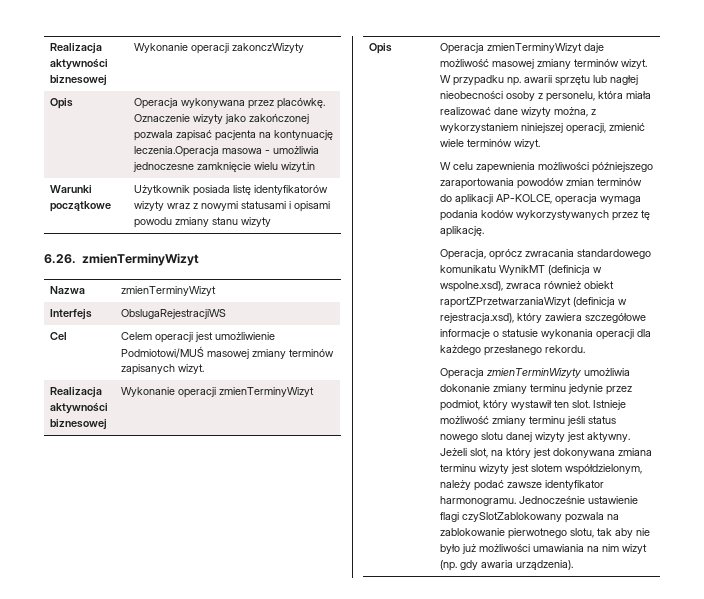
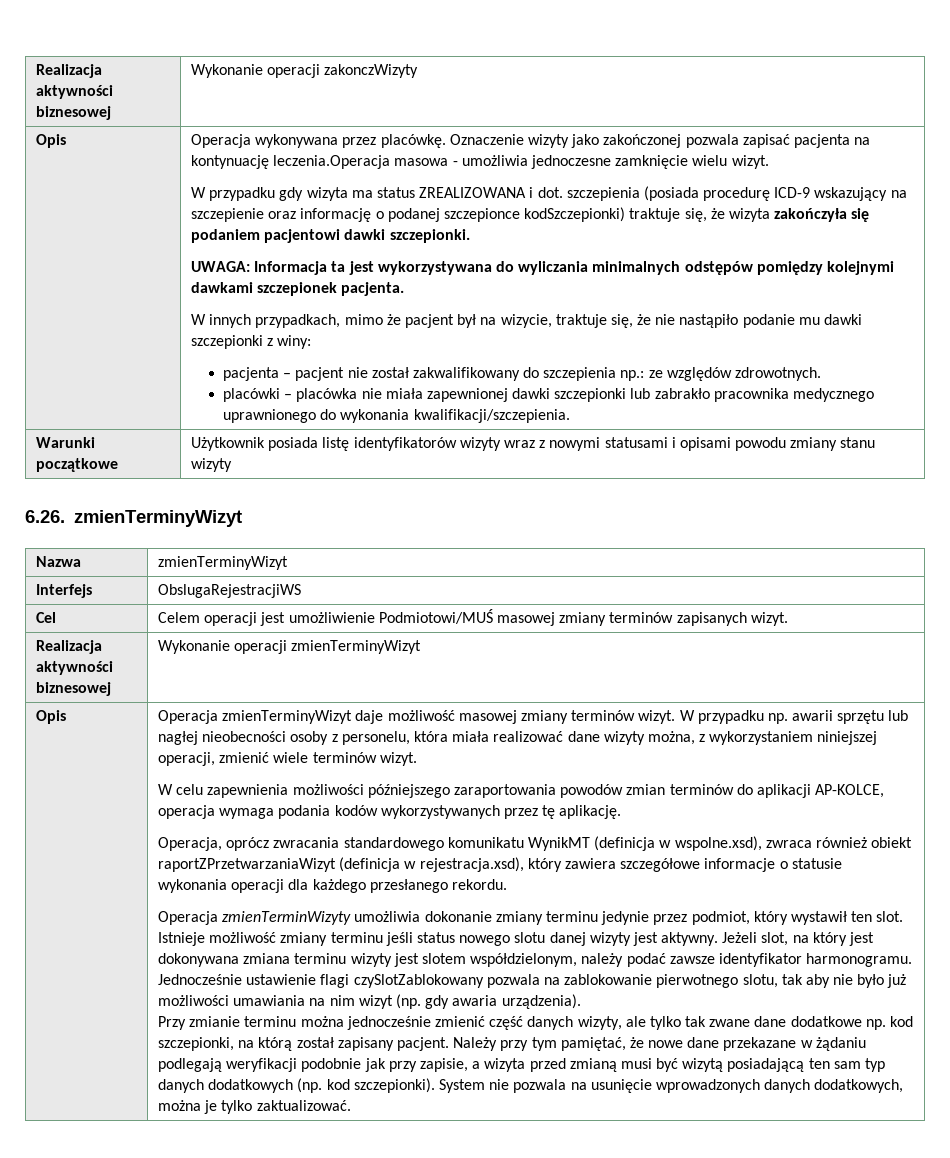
- Oznaczenie wizyty jako zakończonej pozwala zapisać pacjenta na kontynuację leczenia.Operacja masowa - umożliwia jednoczesne zamknięcie wielu wizyt.in
+ Oznaczenie wizyty jako zakończonej pozwala zapisać pacjenta na kontynuację leczenia.Operacja masowa - umożliwia jednoczesne zamknięcie wielu wizyt.
+ W przypadku gdy wizyta ma status ZREALIZOWANA i dot. szczepienia (posiada procedurę ICD-9 wskazujący na szczepienie oraz informację o podanej szczepionce kodSzczepionki) traktuje się, że wizyta zakończyła się podaniem pacjentowi dawki szczepionki.
+ UWAGA: Informacja ta jest wykorzystywana do wyliczania minimalnych odstępów pomiędzy kolejnymi dawkami szczepionek pacjenta.
+ W innych przypadkach, mimo że pacjent był na wizycie, traktuje się, że nie nastąpiło podanie mu dawki szczepionki z winy:
+ pacjenta – pacjent nie został zakwalifikowany do szczepienia np.: ze względów zdrowotnych.
+ placówki – placówka nie miała zapewnionej dawki szczepionki lub zabrakło pracownika medycznego uprawnionego do wykonania kwalifikacji/szczepienia.
+ Przy zmianie terminu można jednocześnie zmienić część danych wizyty, ale tylko tak zwane dane dodatkowe np. kod szczepionki, na którą został zapisany pacjent. Należy przy tym pamiętać, że nowe dane przekazane w żądaniu podlegają weryfikacji podobnie jak przy zapisie, a wizyta przed zmianą musi być wizytą posiadającą ten sam typ danych dodatkowych (np. kod szczepionki). System nie pozwala na usunięcie wprowadzonych danych dodatkowych, można je tylko zaktualizować.

